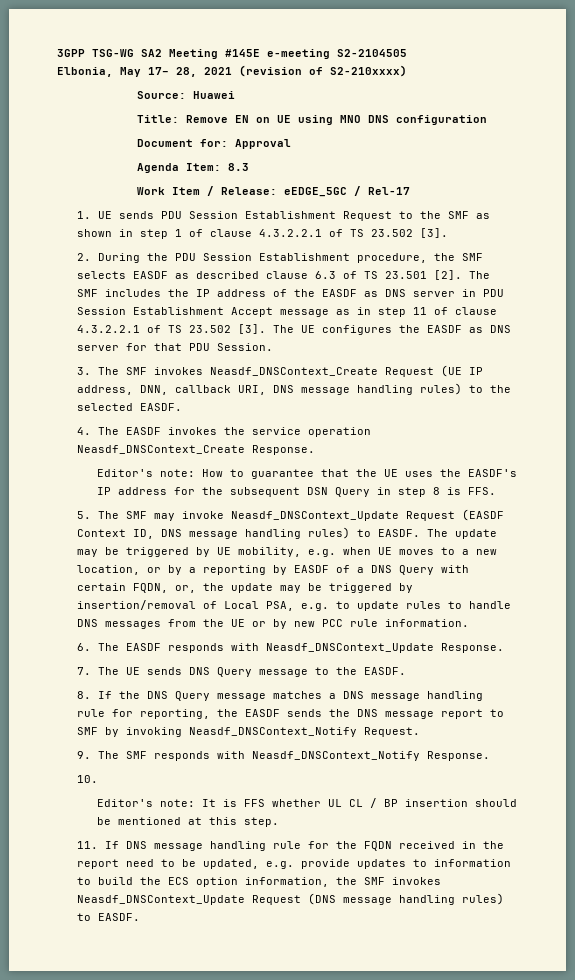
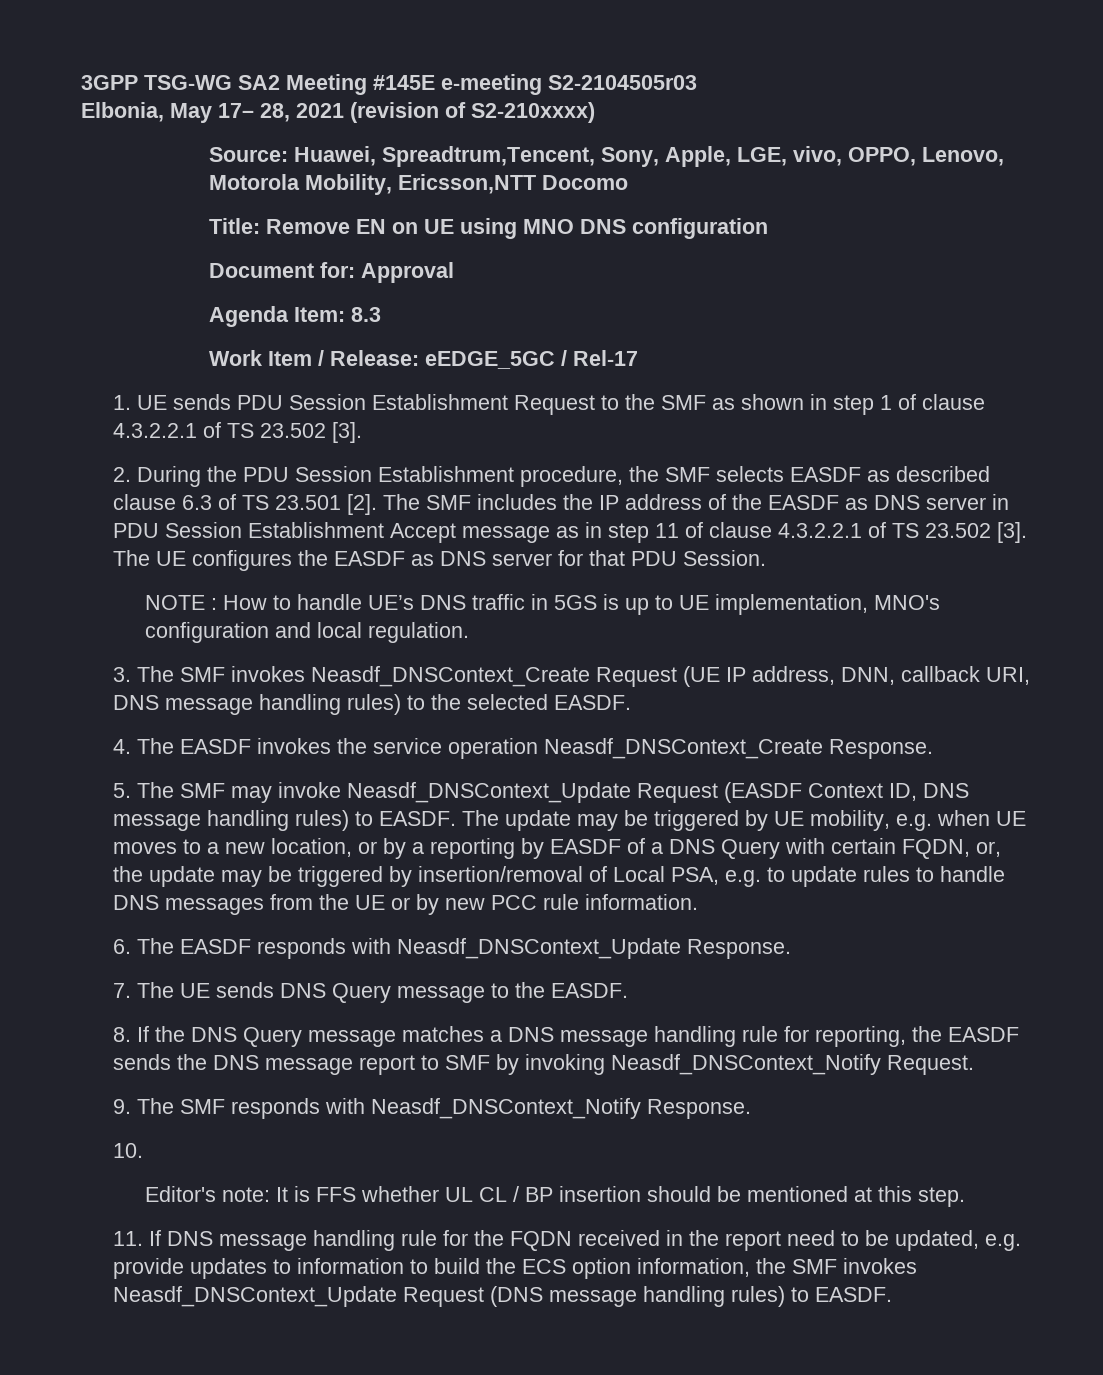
- 3GPP TSG-WG SA2 Meeting #145E e-meeting S2-2104505
+ 3GPP TSG-WG SA2 Meeting #145E e-meeting S2-2104505r03
- Source: Huawei
+ Source: Huawei, Spreadtrum,Tencent, Sony, Apple, LGE, vivo, OPPO, Lenovo, Motorola Mobility, Ericsson,NTT Docomo
+ NOTE : How to handle UE’s DNS traffic in 5GS is up to UE implementation, MNO's configuration and local regulation.
- Editor's note: How to guarantee that the UE uses the EASDF's IP address for the subsequent DSN Query in step 8 is FFS.

